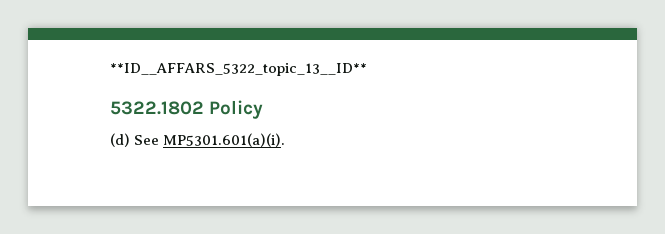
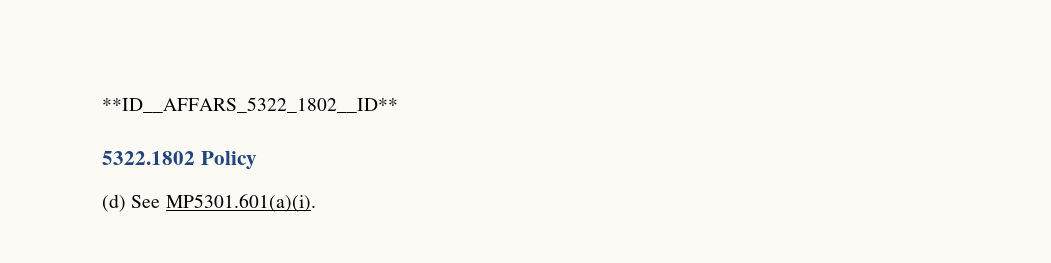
- **ID__AFFARS_5322_topic_13__ID**
+ **ID__AFFARS_5322_1802__ID**

